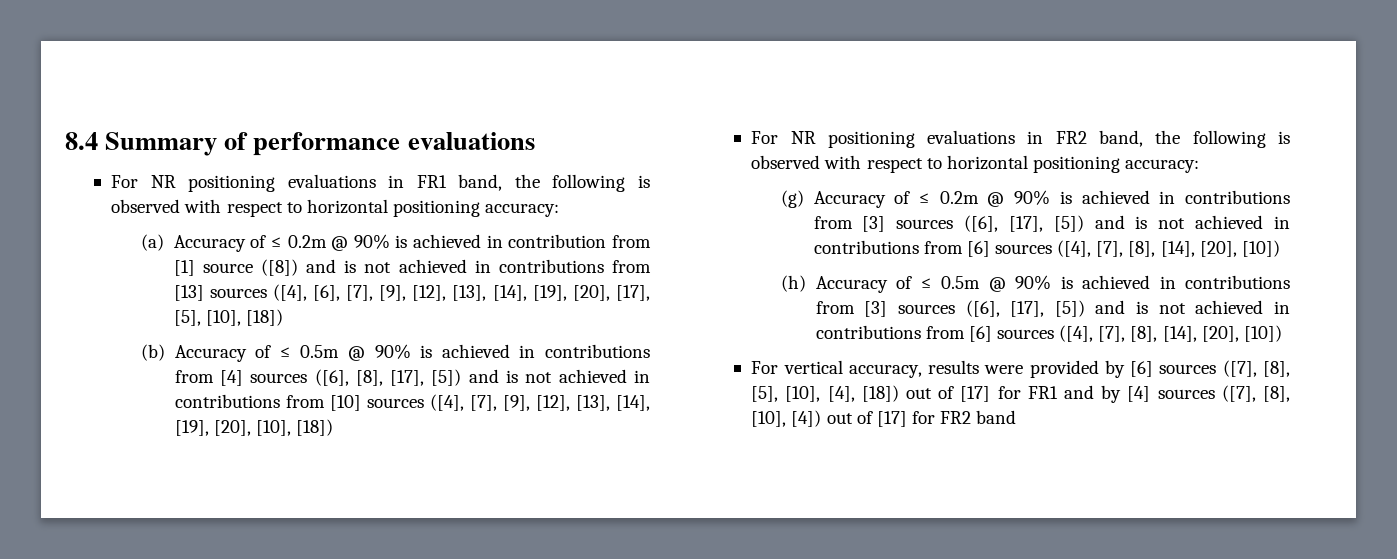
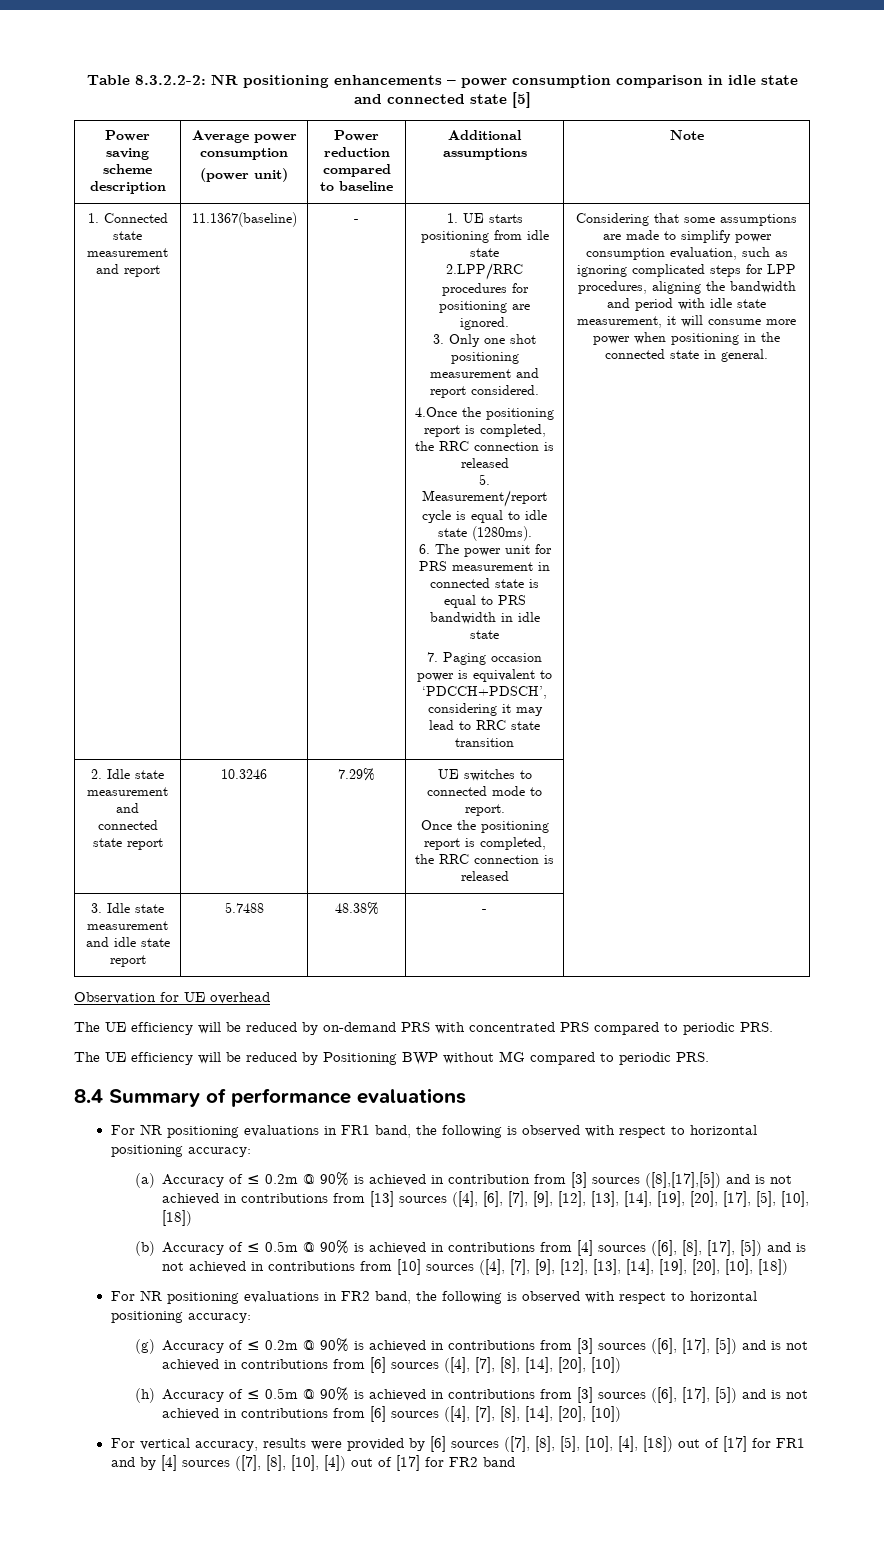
+ Table 8.3.2.2-2: NR positioning enhancements – power consumption comparison in idle state and connected state [5]
+ Power saving scheme description | Average power consumption
+ (power unit) | Power reduction compared to baseline | Additional assumptions | Note
+ 1. Connected state measurement and report | 11.1367(baseline) | - | 1. UE starts positioning from idle state
+ 2.LPP/RRC procedures for positioning are ignored.
+ 3. Only one shot positioning measurement and report considered.
+ 4.Once the positioning report is completed, the RRC connection is released
+ 5. Measurement/report cycle is equal to idle state (1280ms).
+ 6. The power unit for PRS measurement in connected state is equal to PRS bandwidth in idle state
+ 7. Paging occasion power is equivalent to ‘PDCCH+PDSCH’, considering it may lead to RRC state transition | Considering that some assumptions are made to simplify power consumption evaluation, such as ignoring complicated steps for LPP procedures, aligning the bandwidth and period with idle state measurement, it will consume more power when positioning in the connected state in general.
+ 2. Idle state measurement and connected state report | 10.3246 | 7.29% | UE switches to connected mode to report.
+ Once the positioning report is completed, the RRC connection is released |
+ 3. Idle state measurement and idle state report | 5.7488 | 48.38% | - |
+ Observation for UE overhead
+ The UE efficiency will be reduced by on-demand PRS with concentrated PRS compared to periodic PRS.
+ The UE efficiency will be reduced by Positioning BWP without MG compared to periodic PRS.
- (a) Accuracy of ≤ 0.2m @ 90% is achieved in contribution from [1] source ([8]) and is not achieved in contributions from [13] sources ([4], [6], [7], [9], [12], [13], [14], [19], [20], [17], [5], [10], [18])
+ (a) Accuracy of ≤ 0.2m @ 90% is achieved in contribution from [3] sources ([8],[17],[5]) and is not achieved in contributions from [13] sources ([4], [6], [7], [9], [12], [13], [14], [19], [20], [17], [5], [10], [18])

